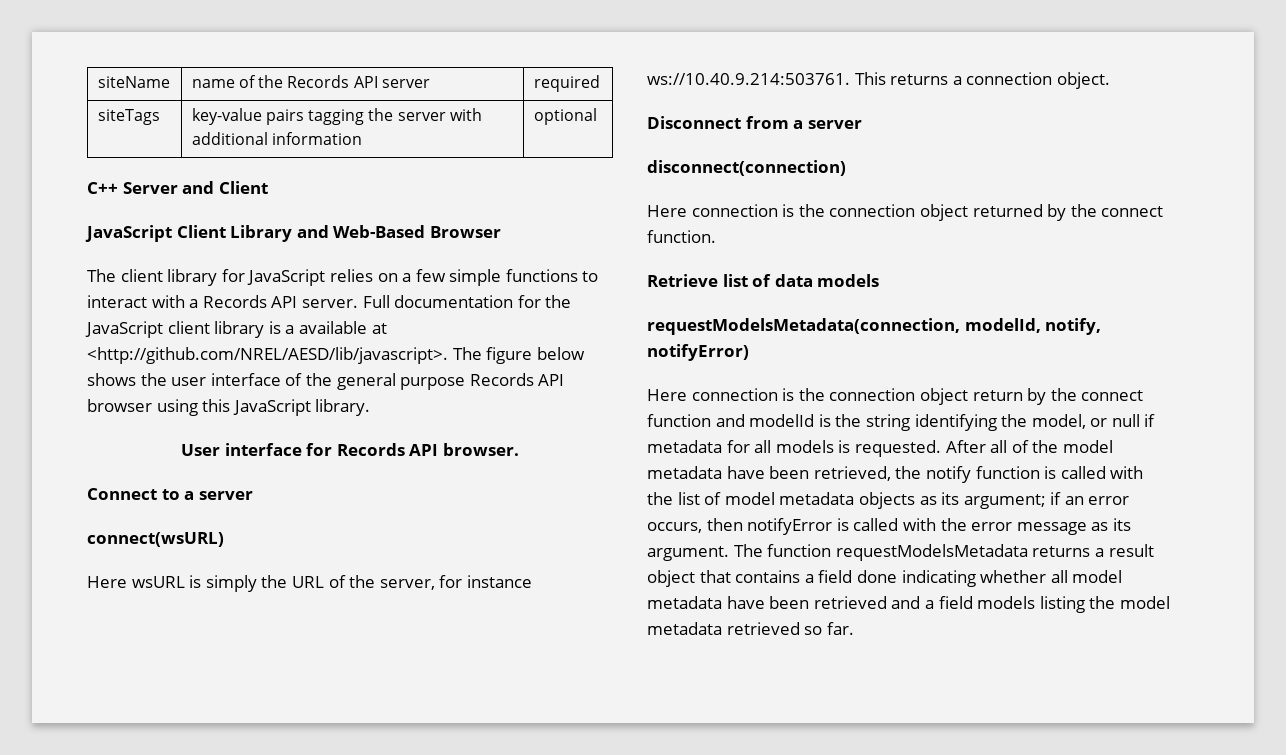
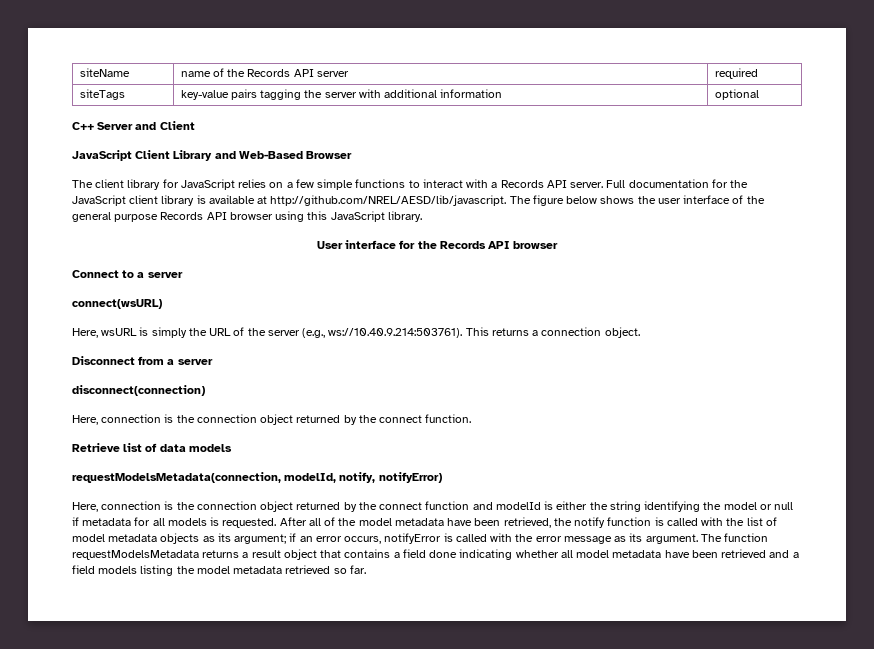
- Full documentation for the JavaScript client library is a available at <http://github.com/NREL/AESD/lib/javascript>. The figure below shows the user interface of the general purpose Records API browser using this JavaScript library.
+ Full documentation for the JavaScript client library is available at http://github.com/NREL/AESD/lib/javascript. The figure below shows the user interface of the general purpose Records API browser using this JavaScript library.
- User interface for Records API browser.
+ User interface for the Records API browser
- Here wsURL is simply the URL of the server, for instance ws://10.40.9.214:503761. This returns a connection object.
+ Here, wsURL is simply the URL of the server (e.g., ws://10.40.9.214:503761). This returns a connection object.
- Here connection is the connection object returned by the connect function.
+ Here, connection is the connection object returned by the connect function.
- Here connection is the connection object return by the connect function and modelId is the string identifying the model, or null if metadata for all models is requested.
+ Here, connection is the connection object returned by the connect function and modelId is either the string identifying the model or null if metadata for all models is requested.
- After all of the model metadata have been retrieved, the notify function is called with the list of model metadata objects as its argument; if an error occurs, then notifyError is called with the error message as its argument.
+ After all of the model metadata have been retrieved, the notify function is called with the list of model metadata objects as its argument; if an error occurs, notifyError is called with the error message as its argument.

